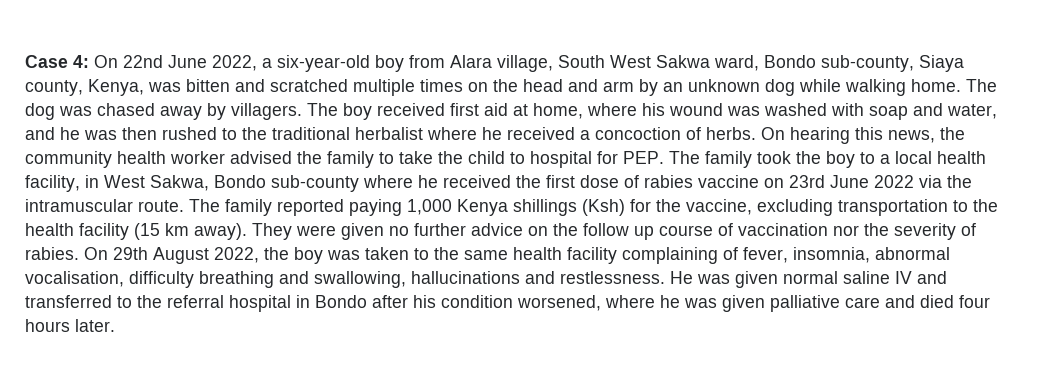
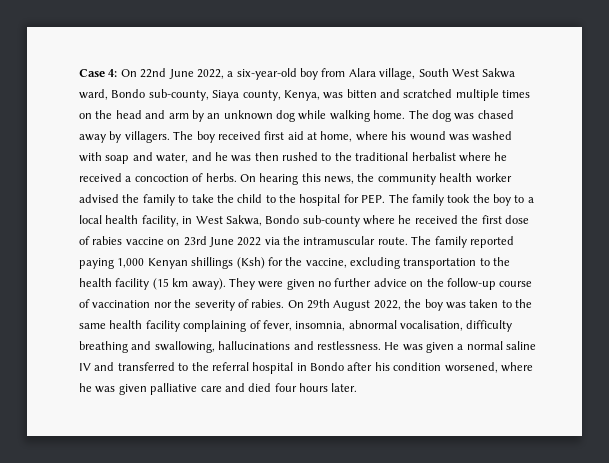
- On hearing this news, the community health worker advised the family to take the child to hospital for PEP. The family took the boy to a local health facility, in West Sakwa, Bondo sub-county where he received the first dose of rabies vaccine on 23rd June 2022 via the intramuscular route.
+ On hearing this news, the community health worker advised the family to take the child to the hospital for PEP. The family took the boy to a local health facility, in West Sakwa, Bondo sub-county where he received the first dose of rabies vaccine on 23rd June 2022 via the intramuscular route.
- The family reported paying 1,000 Kenya shillings (Ksh) for the vaccine, excluding transportation to the health facility (15 km away).
+ The family reported paying 1,000 Kenyan shillings (Ksh) for the vaccine, excluding transportation to the health facility (15 km away).
- They were given no further advice on the follow up course of vaccination nor the severity of rabies.
+ They were given no further advice on the follow-up course of vaccination nor the severity of rabies.
- He was given normal saline IV and transferred to the referral hospital in Bondo after his condition worsened, where he was given palliative care and died four hours later.
+ He was given a normal saline IV and transferred to the referral hospital in Bondo after his condition worsened, where he was given palliative care and died four hours later.

